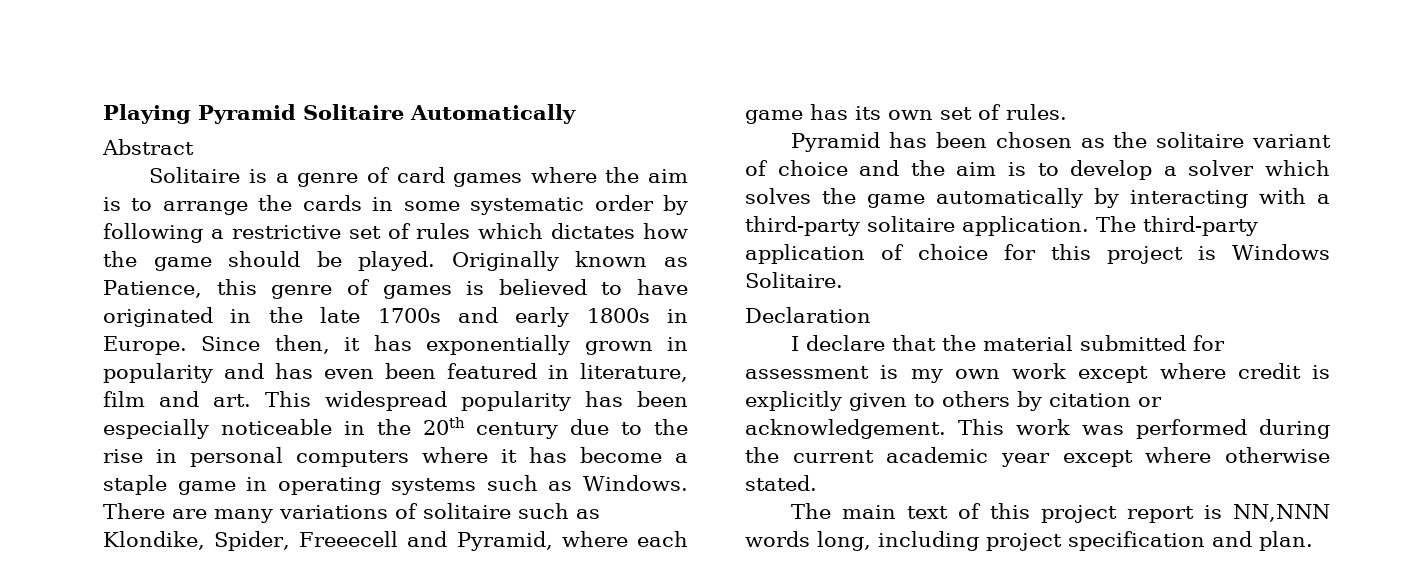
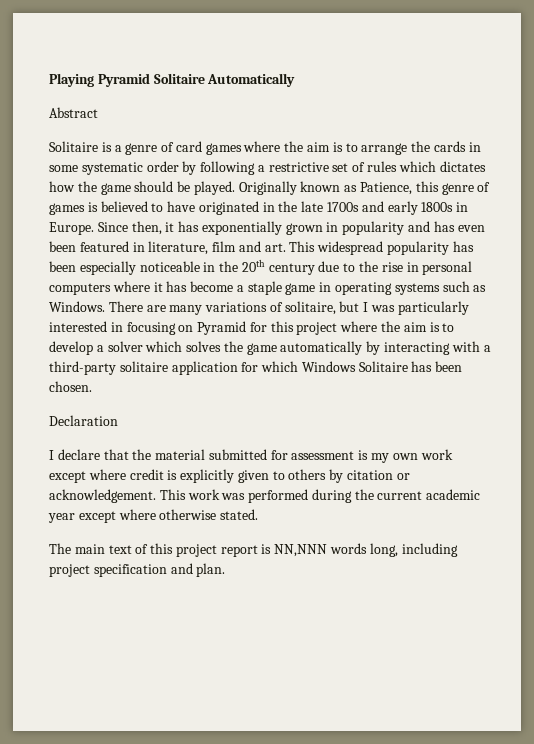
- There are many variations of solitaire such as Klondike, Spider, Freeecell and Pyramid, where each game has its own set of rules.
- Pyramid has been chosen as the solitaire variant of choice and the aim is to develop a solver which solves the game automatically by interacting with a third-party solitaire application. The third-party application of choice for this project is Windows Solitaire.
+ There are many variations of solitaire, but I was particularly interested in focusing on Pyramid for this project where the aim is to develop a solver which solves the game automatically by interacting with a third-party solitaire application for which Windows Solitaire has been chosen.

